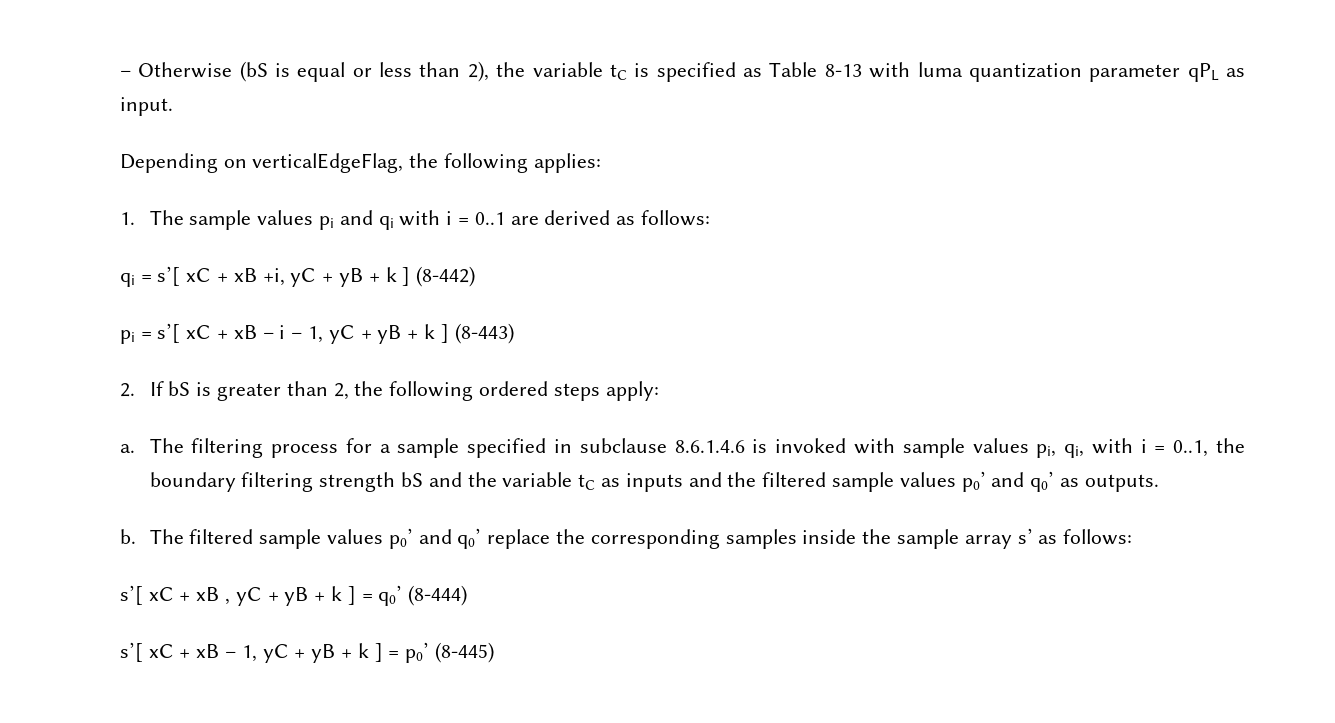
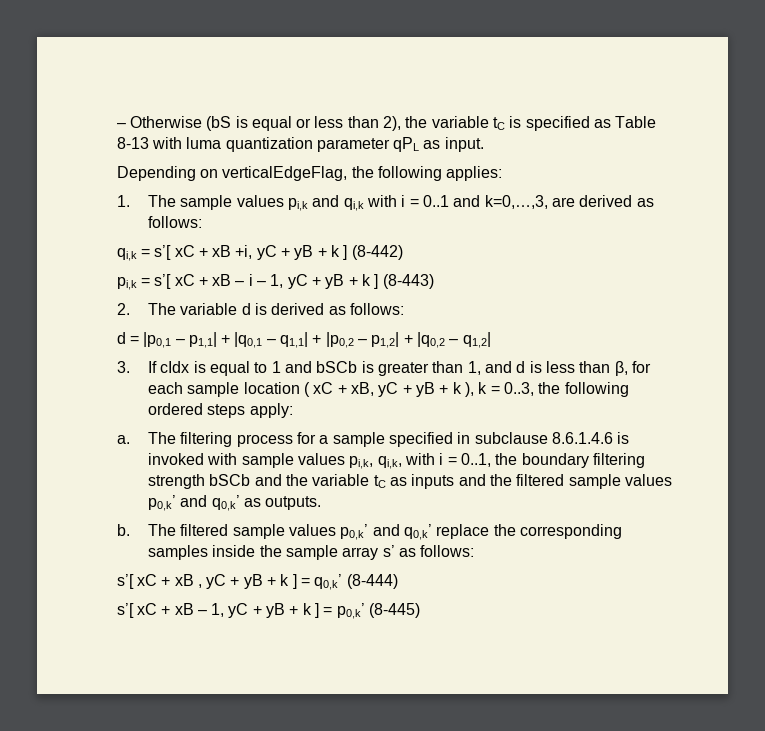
- 1. The sample values pi and qi with i = 0..1 are derived as follows:
+ 1. The sample values pi,k and qi,k with i = 0..1 and k=0,…,3, are derived as follows:
- qi = s’[ xC + xB +i, yC + yB + k ] (8-442)
+ qi,k = s’[ xC + xB +i, yC + yB + k ] (8-442)
- pi = s’[ xC + xB – i – 1, yC + yB + k ] (8-443)
+ pi,k = s’[ xC + xB – i – 1, yC + yB + k ] (8-443)
- 2. If bS is greater than 2, the following ordered steps apply:
+ 2. The variable d is derived as follows:
+ d = |p0,1 – p1,1| + |q0,1 – q1,1| + |p0,2 – p1,2| + |q0,2 – q1,2|
+ 3. If cIdx is equal to 1 and bSCb is greater than 1, and d is less than β, for each sample location ( xC + xB, yC + yB + k ), k = 0..3, the following ordered steps apply:
- The filtering process for a sample specified in subclause 8.6.1.4.6 is invoked with sample values pi, qi, with i = 0..1, the boundary filtering strength bS and the variable tC as inputs and the filtered sample values p0’ and q0’ as outputs.
+ The filtering process for a sample specified in subclause 8.6.1.4.6 is invoked with sample values pi,k, qi,k, with i = 0..1, the boundary filtering strength bSCb and the variable tC as inputs and the filtered sample values p0,k’ and q0,k’ as outputs.
- The filtered sample values p0’ and q0’ replace the corresponding samples inside the sample array s’ as follows:
+ The filtered sample values p0,k’ and q0,k’ replace the corresponding samples inside the sample array s’ as follows:
- s’[ xC + xB , yC + yB + k ] = q0’ (8-444)
+ s’[ xC + xB , yC + yB + k ] = q0,k’ (8-444)
- s’[ xC + xB – 1, yC + yB + k ] = p0’ (8-445)
+ s’[ xC + xB – 1, yC + yB + k ] = p0,k’ (8-445)

